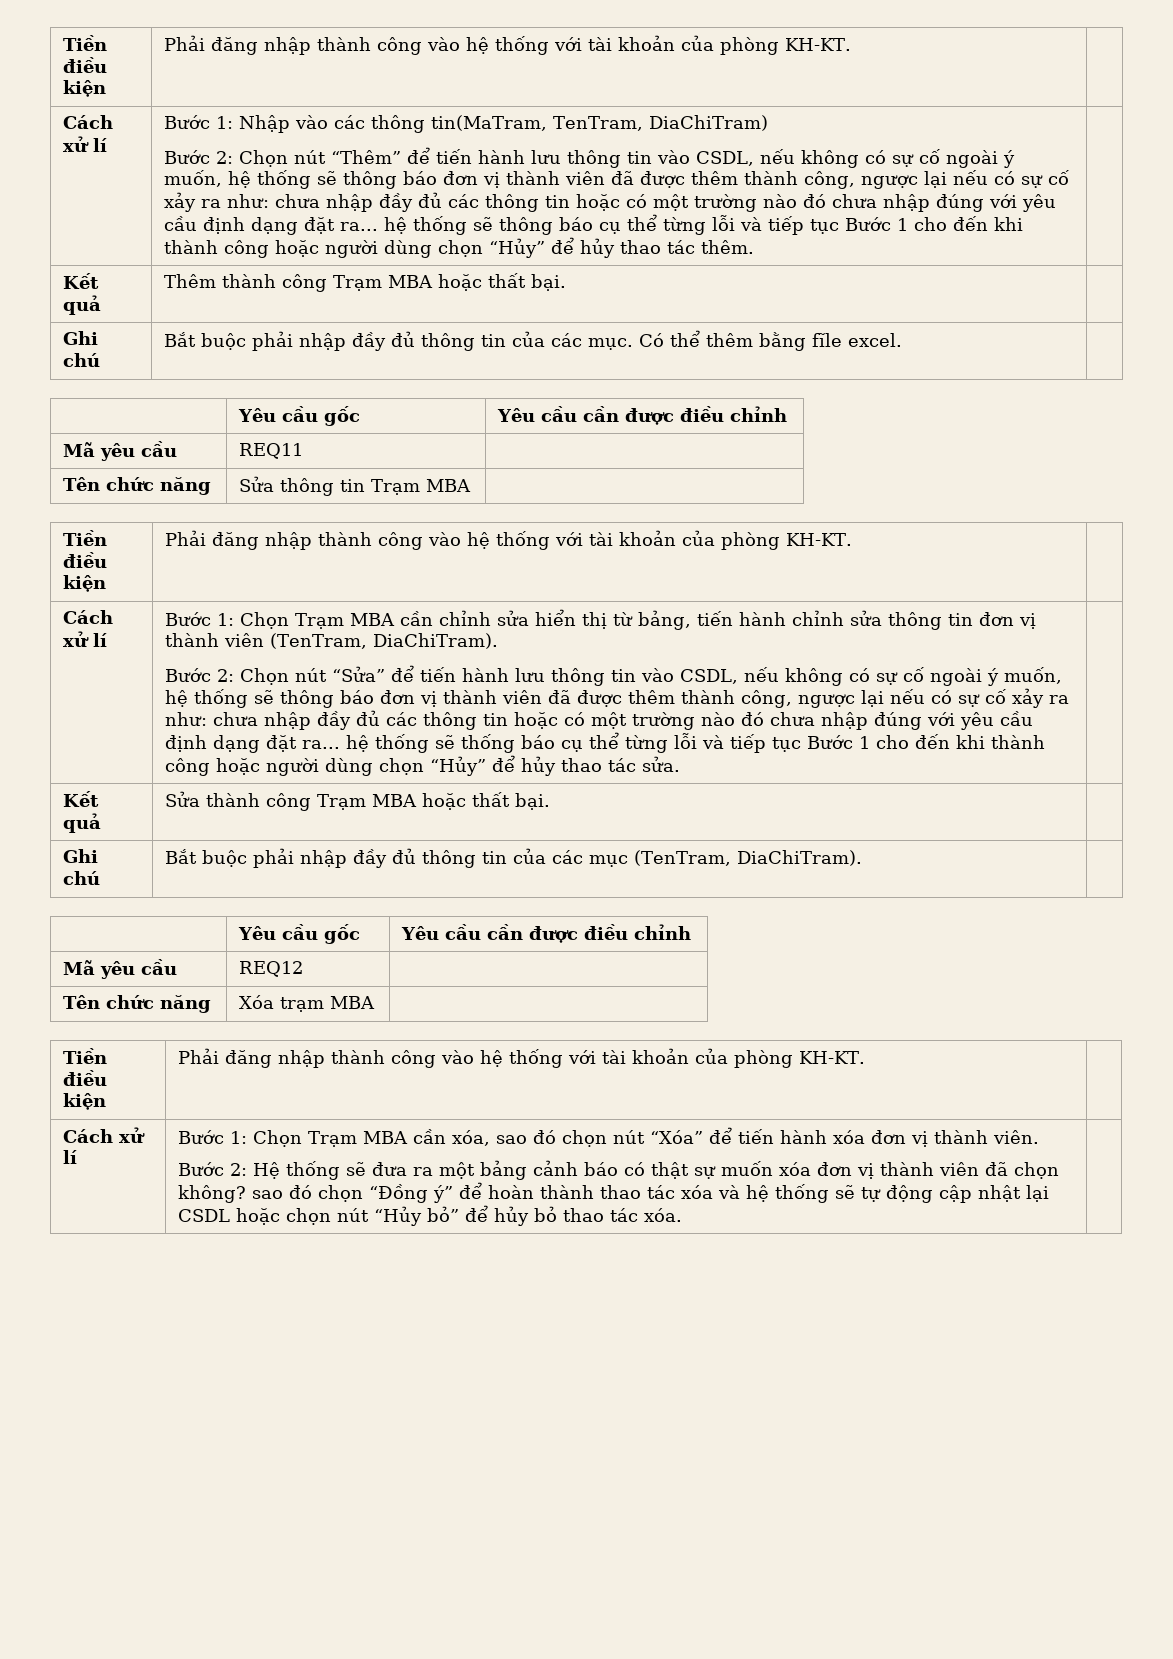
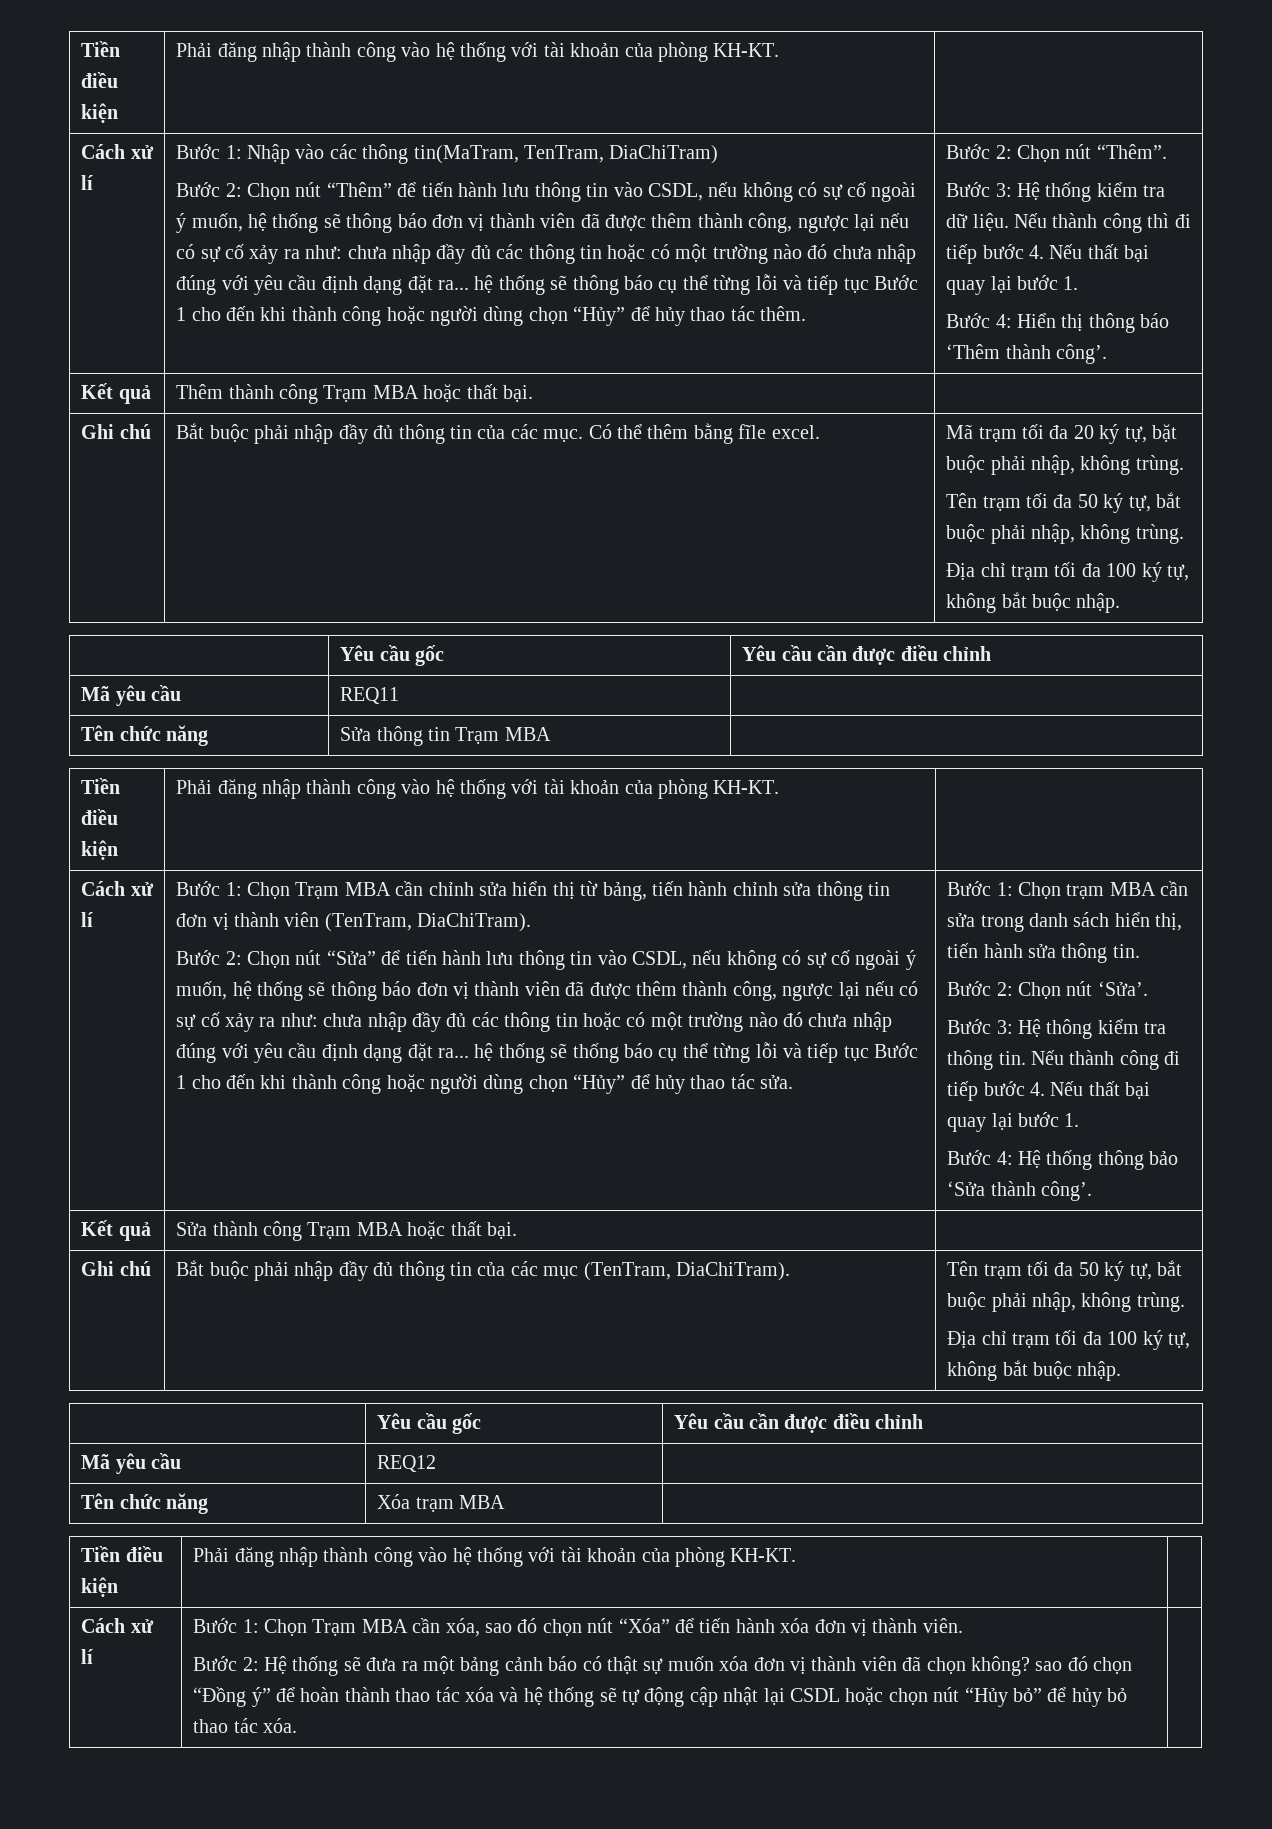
+ Bước 2: Chọn nút “Thêm”.
+ Bước 3: Hệ thống kiểm tra dữ liệu. Nếu thành công thì đi tiếp bước 4. Nếu thất bại quay lại bước 1.
+ Bước 4: Hiển thị thông báo ‘Thêm thành công’.
+ Mã trạm tối đa 20 ký tự, bặt buộc phải nhập, không trùng.
+ Tên trạm tối đa 50 ký tự, bắt buộc phải nhập, không trùng.
+ Địa chỉ trạm tối đa 100 ký tự, không bắt buộc nhập.
+ Bước 1: Chọn trạm MBA cần sửa trong danh sách hiển thị, tiến hành sửa thông tin.
+ Bước 2: Chọn nút ‘Sửa’.
+ Bước 3: Hệ thông kiểm tra thông tin. Nếu thành công đi tiếp bước 4. Nếu thất bại quay lại bước 1.
+ Bước 4: Hệ thống thông bảo ‘Sửa thành công’.
- Ghi chú | Bắt buộc phải nhập đầy đủ thông tin của các mục (TenTram, DiaChiTram). |
+ Ghi chú | Bắt buộc phải nhập đầy đủ thông tin của các mục (TenTram, DiaChiTram). | Tên trạm tối đa 50 ký tự, bắt buộc phải nhập, không trùng.
+ Địa chỉ trạm tối đa 100 ký tự, không bắt buộc nhập.

